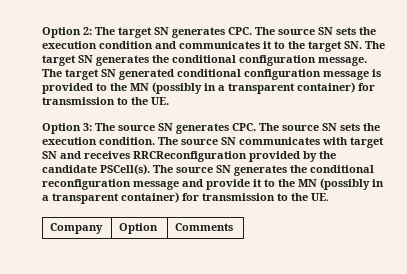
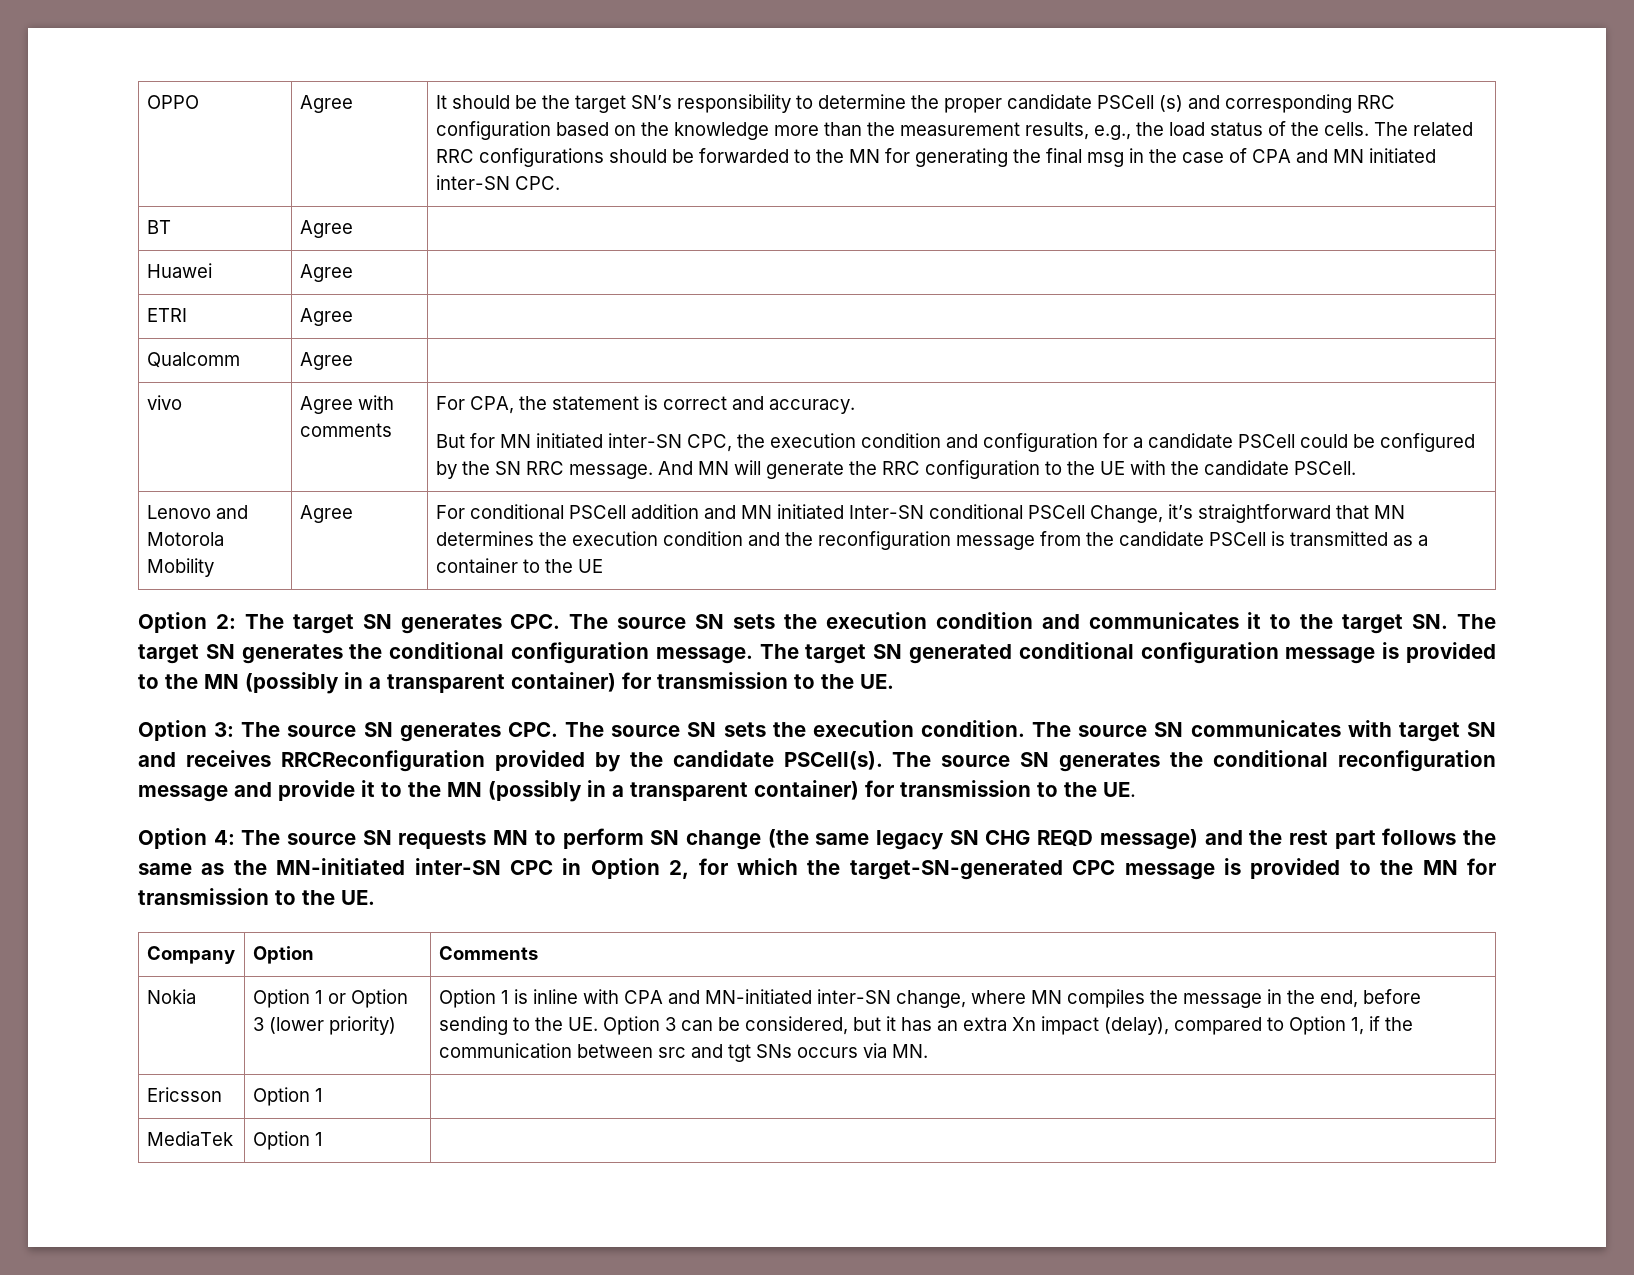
+ OPPO | Agree | It should be the target SN’s responsibility to determine the proper candidate PSCell (s) and corresponding RRC configuration based on the knowledge more than the measurement results, e.g., the load status of the cells. The related RRC configurations should be forwarded to the MN for generating the final msg in the case of CPA and MN initiated inter-SN CPC.
+ BT | Agree |
+ Huawei | Agree |
+ ETRI | Agree |
+ Qualcomm | Agree |
+ vivo | Agree with comments | For CPA, the statement is correct and accuracy.
+ But for MN initiated inter-SN CPC, the execution condition and configuration for a candidate PSCell could be configured by the SN RRC message. And MN will generate the RRC configuration to the UE with the candidate PSCell.
+ Lenovo and Motorola Mobility | Agree | For conditional PSCell addition and MN initiated Inter-SN conditional PSCell Change, it’s straightforward that MN determines the execution condition and the reconfiguration message from the candidate PSCell is transmitted as a container to the UE
+ Option 4: The source SN requests MN to perform SN change (the same legacy SN CHG REQD message) and the rest part follows the same as the MN-initiated inter-SN CPC in Option 2, for which the target-SN-generated CPC message is provided to the MN for transmission to the UE.
  Company | Option | Comments
+ Nokia | Option 1 or Option 3 (lower priority) | Option 1 is inline with CPA and MN-initiated inter-SN change, where MN compiles the message in the end, before sending to the UE. Option 3 can be considered, but it has an extra Xn impact (delay), compared to Option 1, if the communication between src and tgt SNs occurs via MN.
+ Ericsson | Option 1 |
+ MediaTek | Option 1 |

